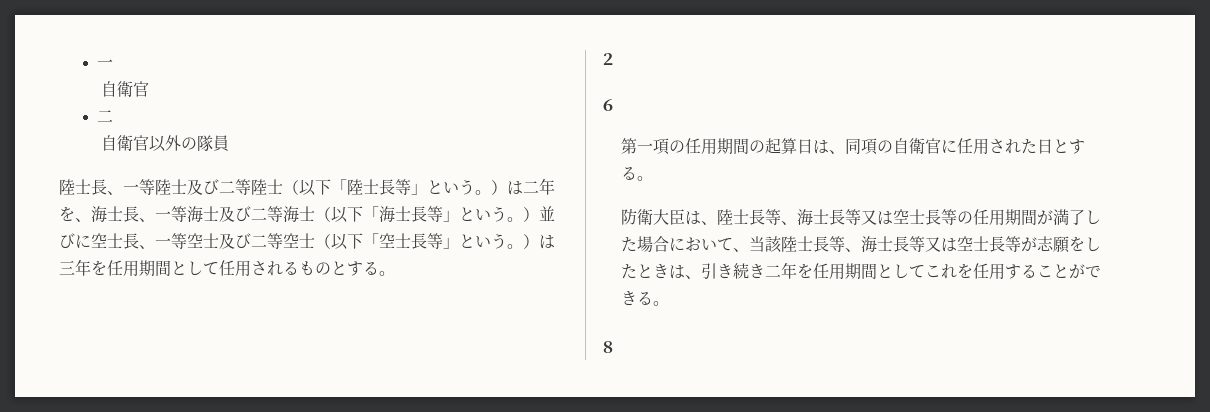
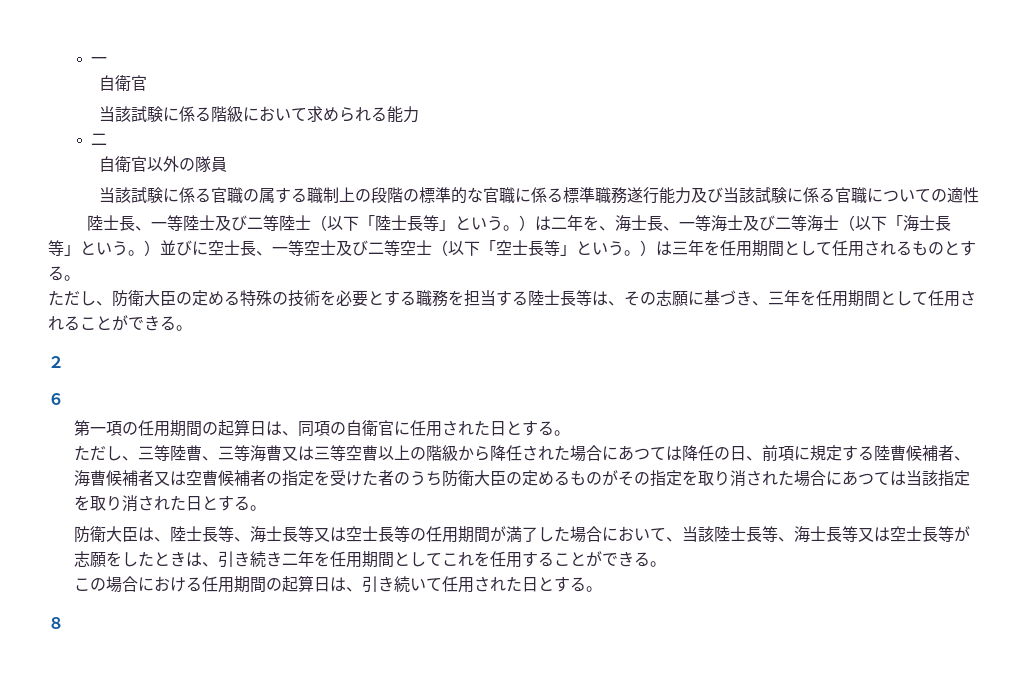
+ 当該試験に係る階級において求められる能力
+ 当該試験に係る官職の属する職制上の段階の標準的な官職に係る標準職務遂行能力及び当該試験に係る官職についての適性
+ ただし、防衛大臣の定める特殊の技術を必要とする職務を担当する陸士長等は、その志願に基づき、三年を任用期間として任用されることができる。
+ ただし、三等陸曹、三等海曹又は三等空曹以上の階級から降任された場合にあつては降任の日、前項に規定する陸曹候補者、海曹候補者又は空曹候補者の指定を受けた者のうち防衛大臣の定めるものがその指定を取り消された場合にあつては当該指定を取り消された日とする。
+ この場合における任用期間の起算日は、引き続いて任用された日とする。

